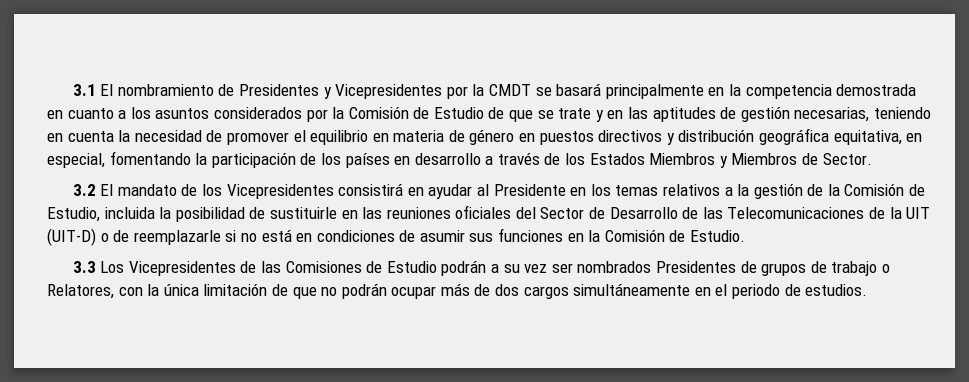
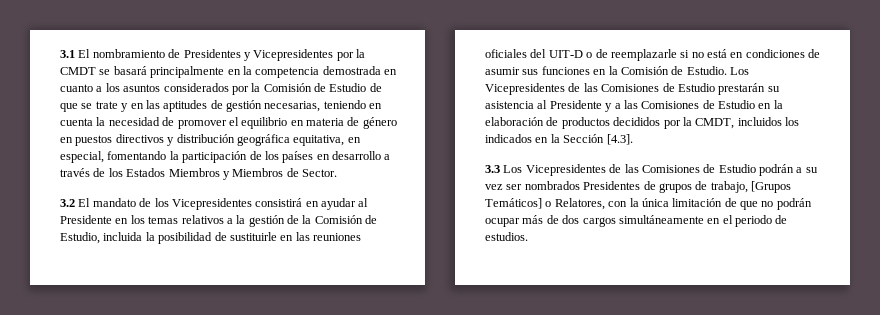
- 3.2 El mandato de los Vicepresidentes consistirá en ayudar al Presidente en los temas relativos a la gestión de la Comisión de Estudio, incluida la posibilidad de sustituirle en las reuniones oficiales del Sector de Desarrollo de las Telecomunicaciones de la UIT (UIT-D) o de reemplazarle si no está en condiciones de asumir sus funciones en la Comisión de Estudio.
+ 3.2 El mandato de los Vicepresidentes consistirá en ayudar al Presidente en los temas relativos a la gestión de la Comisión de Estudio, incluida la posibilidad de sustituirle en las reuniones oficiales del UIT-D o de reemplazarle si no está en condiciones de asumir sus funciones en la Comisión de Estudio. Los Vicepresidentes de las Comisiones de Estudio prestarán su asistencia al Presidente y a las Comisiones de Estudio en la elaboración de productos decididos por la CMDT, incluidos los indicados en la Sección [4.3].
- 3.3 Los Vicepresidentes de las Comisiones de Estudio podrán a su vez ser nombrados Presidentes de grupos de trabajo o Relatores, con la única limitación de que no podrán ocupar más de dos cargos simultáneamente en el periodo de estudios.
+ 3.3 Los Vicepresidentes de las Comisiones de Estudio podrán a su vez ser nombrados Presidentes de grupos de trabajo, [Grupos Temáticos] o Relatores, con la única limitación de que no podrán ocupar más de dos cargos simultáneamente en el periodo de estudios.

